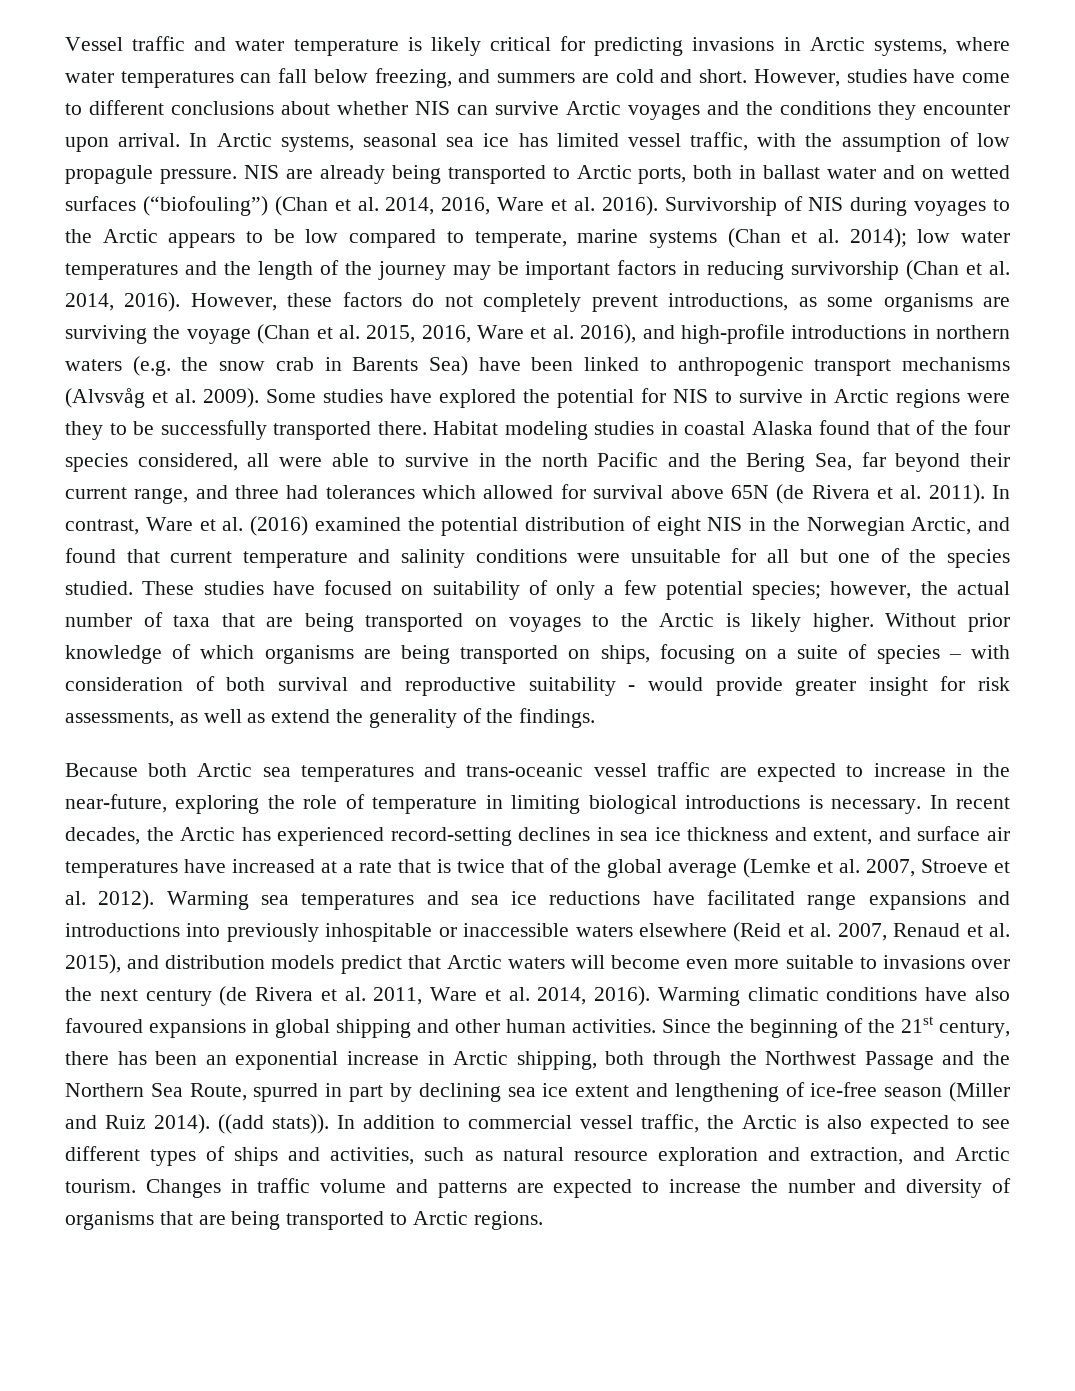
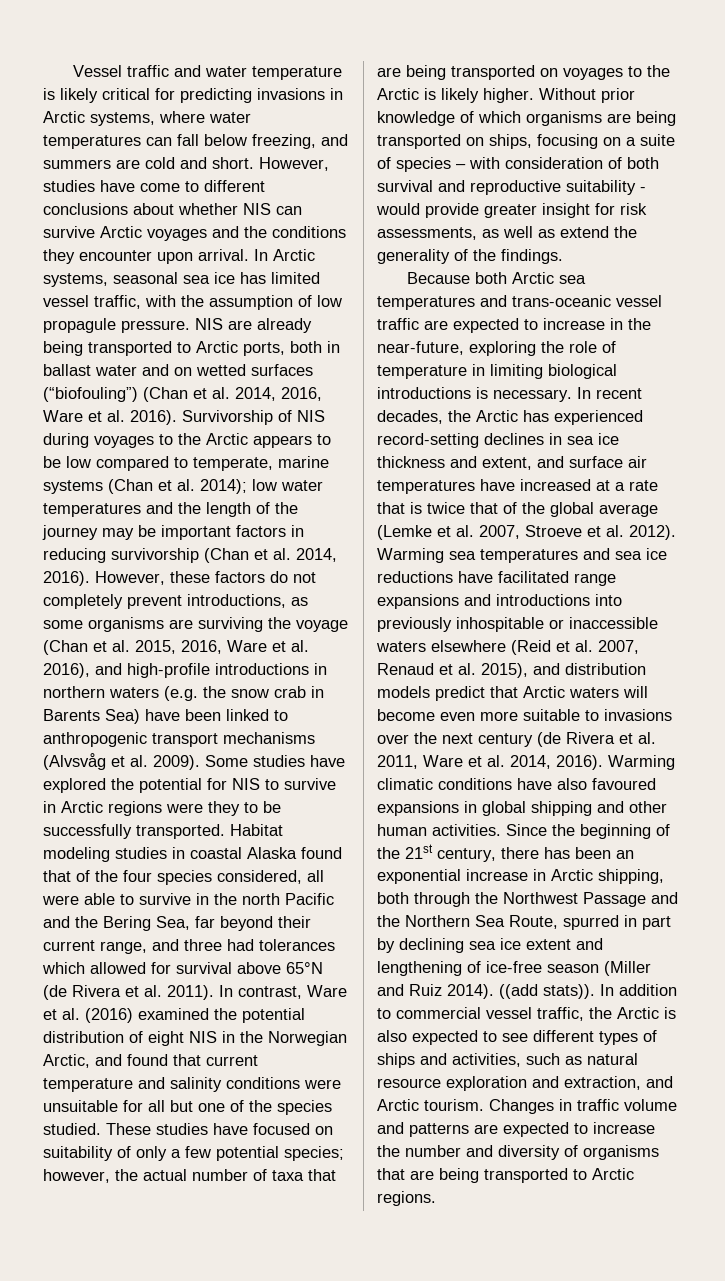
- Some studies have explored the potential for NIS to survive in Arctic regions were they to be successfully transported there.
+ Some studies have explored the potential for NIS to survive in Arctic regions were they to be successfully transported.
- Habitat modeling studies in coastal Alaska found that of the four species considered, all were able to survive in the north Pacific and the Bering Sea, far beyond their current range, and three had tolerances which allowed for survival above 65N (de Rivera et al. 2011).
+ Habitat modeling studies in coastal Alaska found that of the four species considered, all were able to survive in the north Pacific and the Bering Sea, far beyond their current range, and three had tolerances which allowed for survival above 65°N (de Rivera et al. 2011).

